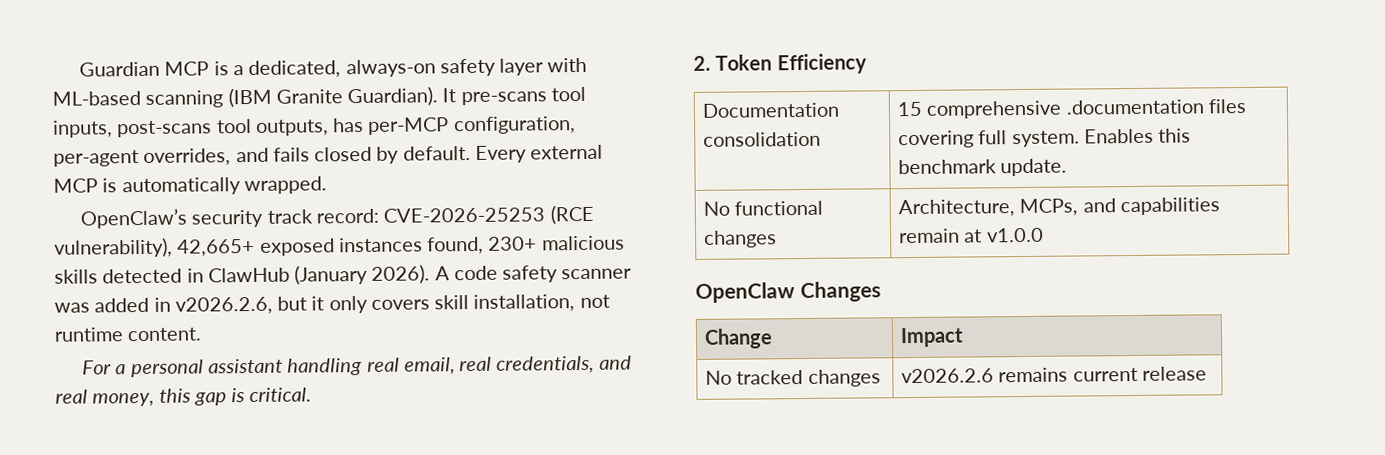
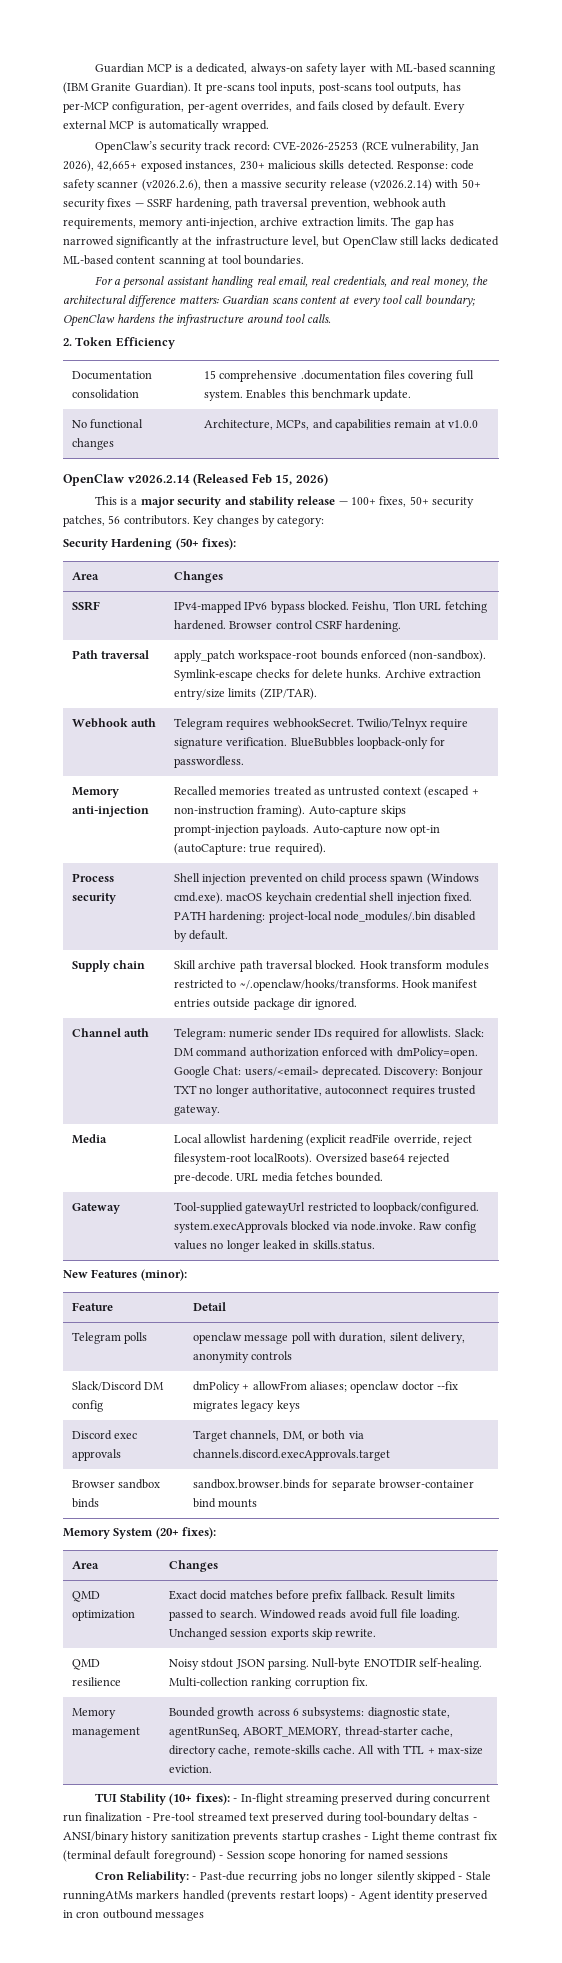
- OpenClaw’s security track record: CVE-2026-25253 (RCE vulnerability), 42,665+ exposed instances found, 230+ malicious skills detected in ClawHub (January 2026). A code safety scanner was added in v2026.2.6, but it only covers skill installation, not runtime content.
+ OpenClaw’s security track record: CVE-2026-25253 (RCE vulnerability, Jan 2026), 42,665+ exposed instances, 230+ malicious skills detected. Response: code safety scanner (v2026.2.6), then a massive security release (v2026.2.14) with 50+ security fixes — SSRF hardening, path traversal prevention, webhook auth requirements, memory anti-injection, archive extraction limits. The gap has narrowed significantly at the infrastructure level, but OpenClaw still lacks dedicated ML-based content scanning at tool boundaries.
- For a personal assistant handling real email, real credentials, and real money, this gap is critical.
+ For a personal assistant handling real email, real credentials, and real money, the architectural difference matters: Guardian scans content at every tool call boundary; OpenClaw hardens the infrastructure around tool calls.
- OpenClaw Changes
- Change | Impact
- No tracked changes | v2026.2.6 remains current release
+ OpenClaw v2026.2.14 (Released Feb 15, 2026)
+ This is a major security and stability release — 100+ fixes, 50+ security patches, 56 contributors. Key changes by category:
+ Security Hardening (50+ fixes):
+ Area | Changes
+ SSRF | IPv4-mapped IPv6 bypass blocked. Feishu, Tlon URL fetching hardened. Browser control CSRF hardening.
+ Path traversal | apply_patch workspace-root bounds enforced (non-sandbox). Symlink-escape checks for delete hunks. Archive extraction entry/size limits (ZIP/TAR).
+ Webhook auth | Telegram requires webhookSecret. Twilio/Telnyx require signature verification. BlueBubbles loopback-only for passwordless.
+ Memory anti-injection | Recalled memories treated as untrusted context (escaped + non-instruction framing). Auto-capture skips prompt-injection payloads. Auto-capture now opt-in (autoCapture: true required).
+ Process security | Shell injection prevented on child process spawn (Windows cmd.exe). macOS keychain credential shell injection fixed. PATH hardening: project-local node_modules/.bin disabled by default.
+ Supply chain | Skill archive path traversal blocked. Hook transform modules restricted to ~/.openclaw/hooks/transforms. Hook manifest entries outside package dir ignored.
+ Channel auth | Telegram: numeric sender IDs required for allowlists. Slack: DM command authorization enforced with dmPolicy=open. Google Chat: users/<email> deprecated. Discovery: Bonjour TXT no longer authoritative, autoconnect requires trusted gateway.
+ Media | Local allowlist hardening (explicit readFile override, reject filesystem-root localRoots). Oversized base64 rejected pre-decode. URL media fetches bounded.
+ Gateway | Tool-supplied gatewayUrl restricted to loopback/configured. system.execApprovals blocked via node.invoke. Raw config values no longer leaked in skills.status.
+ New Features (minor):
+ Feature | Detail
+ Telegram polls | openclaw message poll with duration, silent delivery, anonymity controls
+ Slack/Discord DM config | dmPolicy + allowFrom aliases; openclaw doctor --fix migrates legacy keys
+ Discord exec approvals | Target channels, DM, or both via channels.discord.execApprovals.target
+ Browser sandbox binds | sandbox.browser.binds for separate browser-container bind mounts
+ Memory System (20+ fixes):
+ Area | Changes
+ QMD optimization | Exact docid matches before prefix fallback. Result limits passed to search. Windowed reads avoid full file loading. Unchanged session exports skip rewrite.
+ QMD resilience | Noisy stdout JSON parsing. Null-byte ENOTDIR self-healing. Multi-collection ranking corruption fix.
+ Memory management | Bounded growth across 6 subsystems: diagnostic state, agentRunSeq, ABORT_MEMORY, thread-starter cache, directory cache, remote-skills cache. All with TTL + max-size eviction.
+ TUI Stability (10+ fixes): - In-flight streaming preserved during concurrent run finalization - Pre-tool streamed text preserved during tool-boundary deltas - ANSI/binary history sanitization prevents startup crashes - Light theme contrast fix (terminal default foreground) - Session scope honoring for named sessions
+ Cron Reliability: - Past-due recurring jobs no longer silently skipped - Stale runningAtMs markers handled (prevents restart loops) - Agent identity preserved in cron outbound messages

